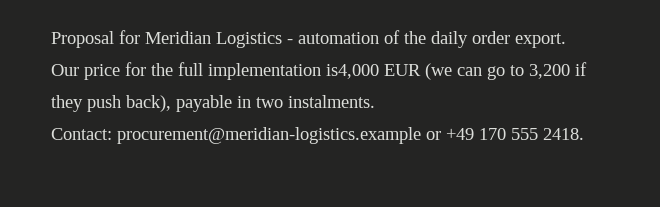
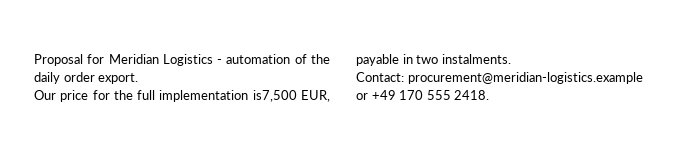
- Our price for the full implementation is4,000 EUR (we can go to 3,200 if they push back), payable in two instalments.
+ Our price for the full implementation is7,500 EUR, payable in two instalments.

